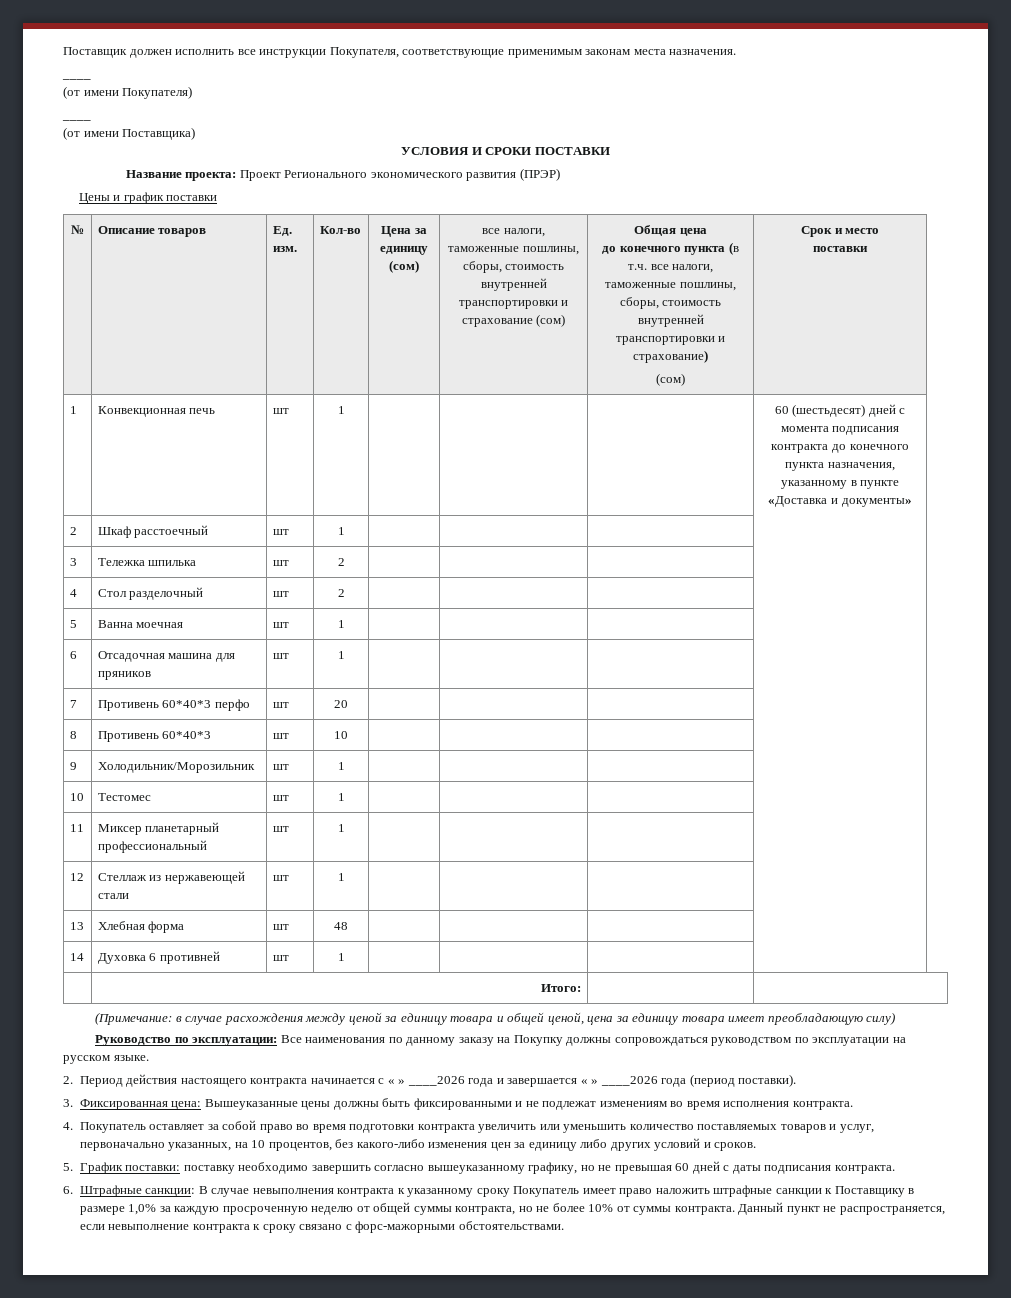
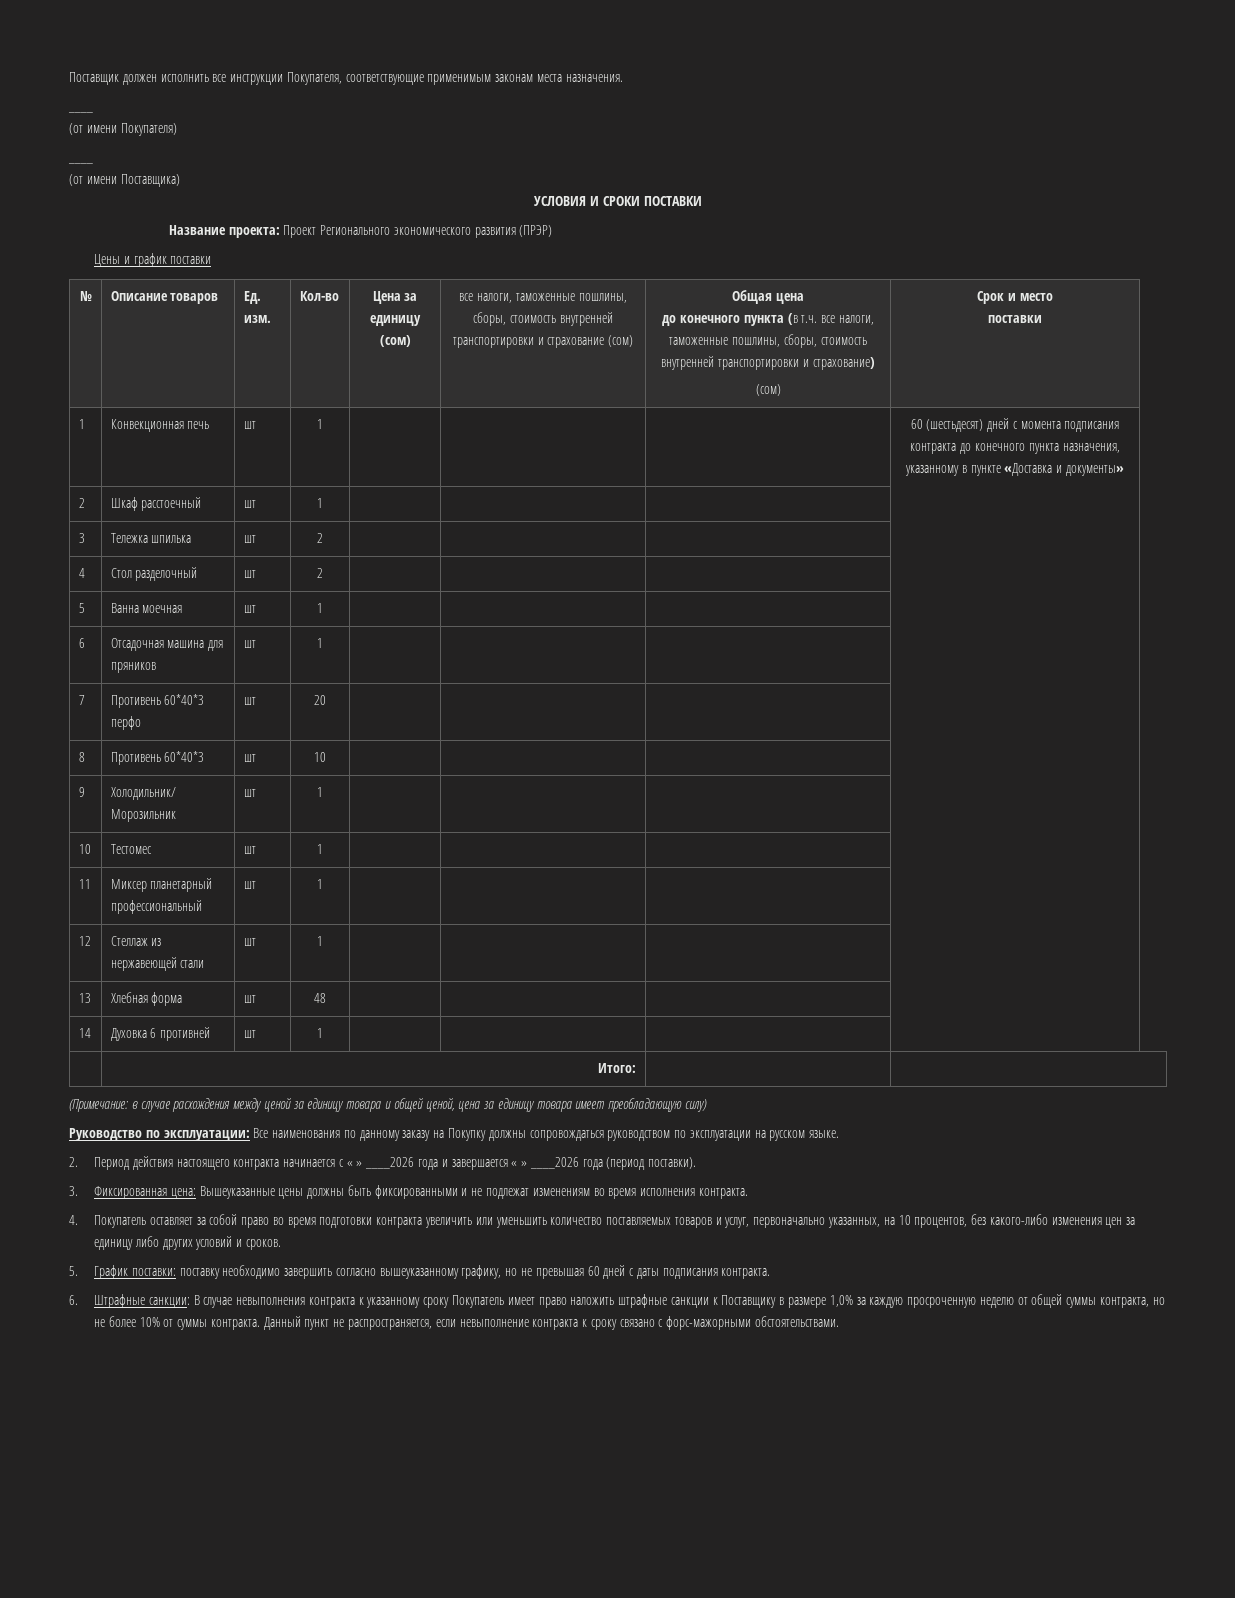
- 9 | Холодильник/Морозильник | шт | 1 | | | |
+ 9 | Холодильник/ Морозильник | шт | 1 | | | |

